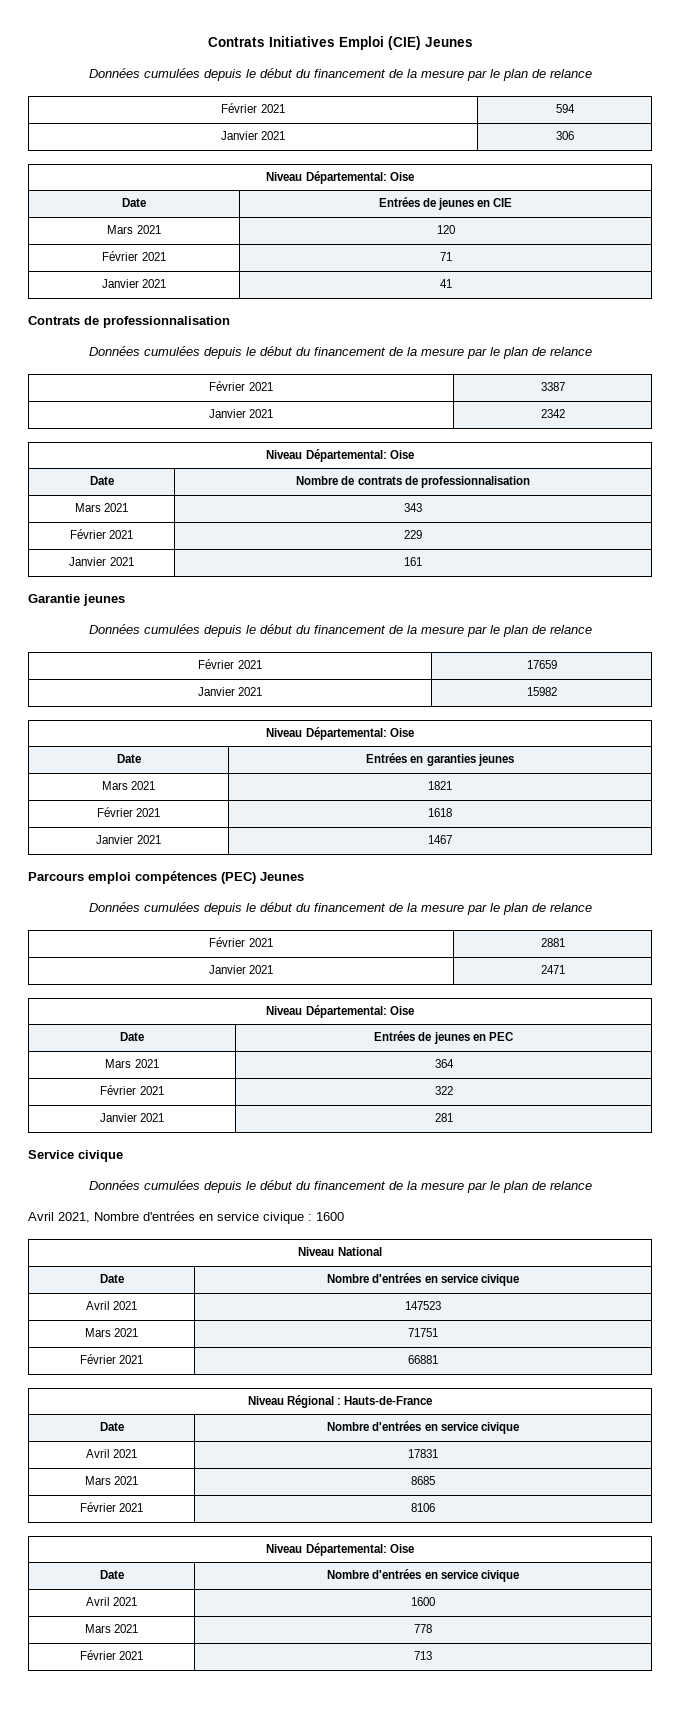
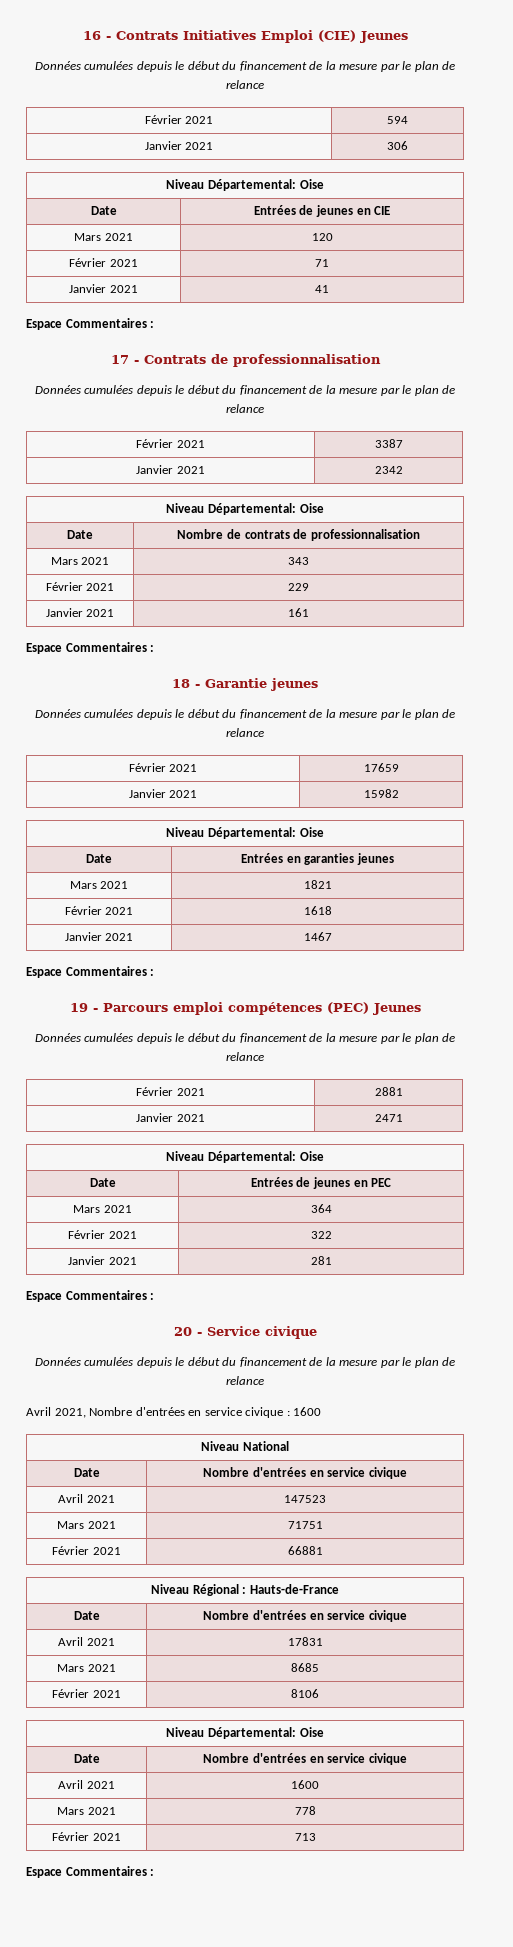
- Contrats Initiatives Emploi (CIE) Jeunes
+ 16 - Contrats Initiatives Emploi (CIE) Jeunes
  Janvier 2021 | 41
- Contrats de professionnalisation
+ Espace Commentaires :
+ 17 - Contrats de professionnalisation
  Janvier 2021 | 161
- Garantie jeunes
+ Espace Commentaires :
+ 18 - Garantie jeunes
  Janvier 2021 | 1467
- Parcours emploi compétences (PEC) Jeunes
+ Espace Commentaires :
+ 19 - Parcours emploi compétences (PEC) Jeunes
  Janvier 2021 | 281
- Service civique
+ Espace Commentaires :
+ 20 - Service civique
  Février 2021 | 713
+ Espace Commentaires :

